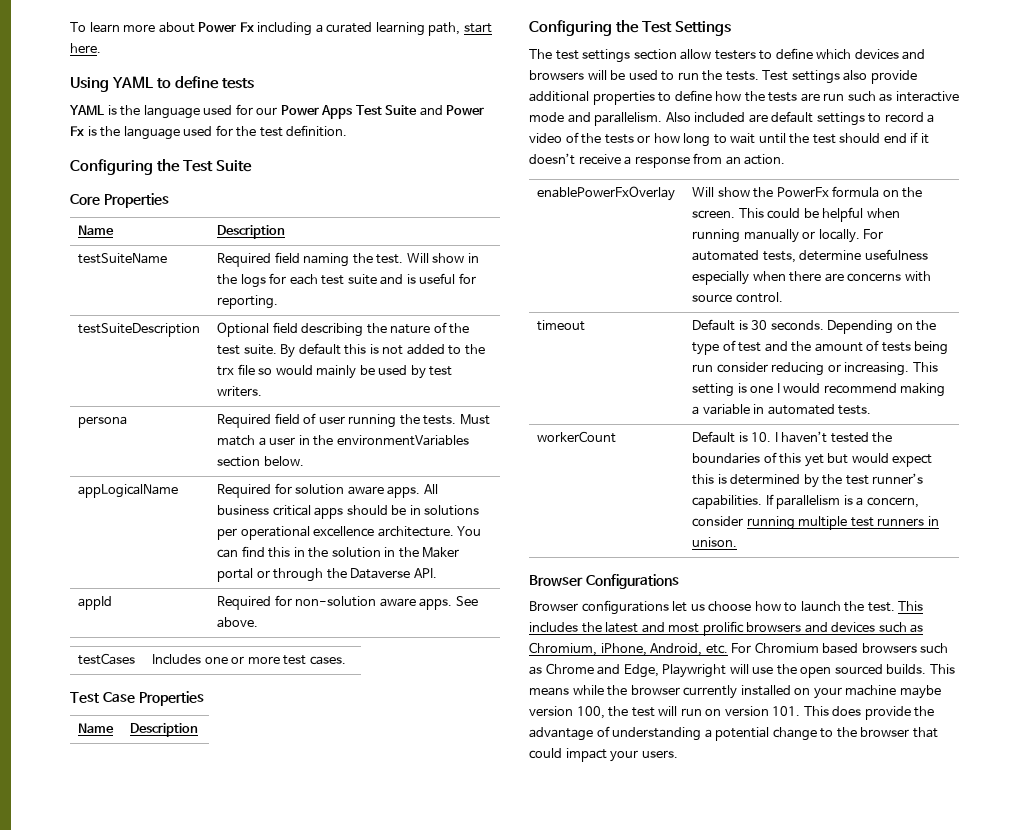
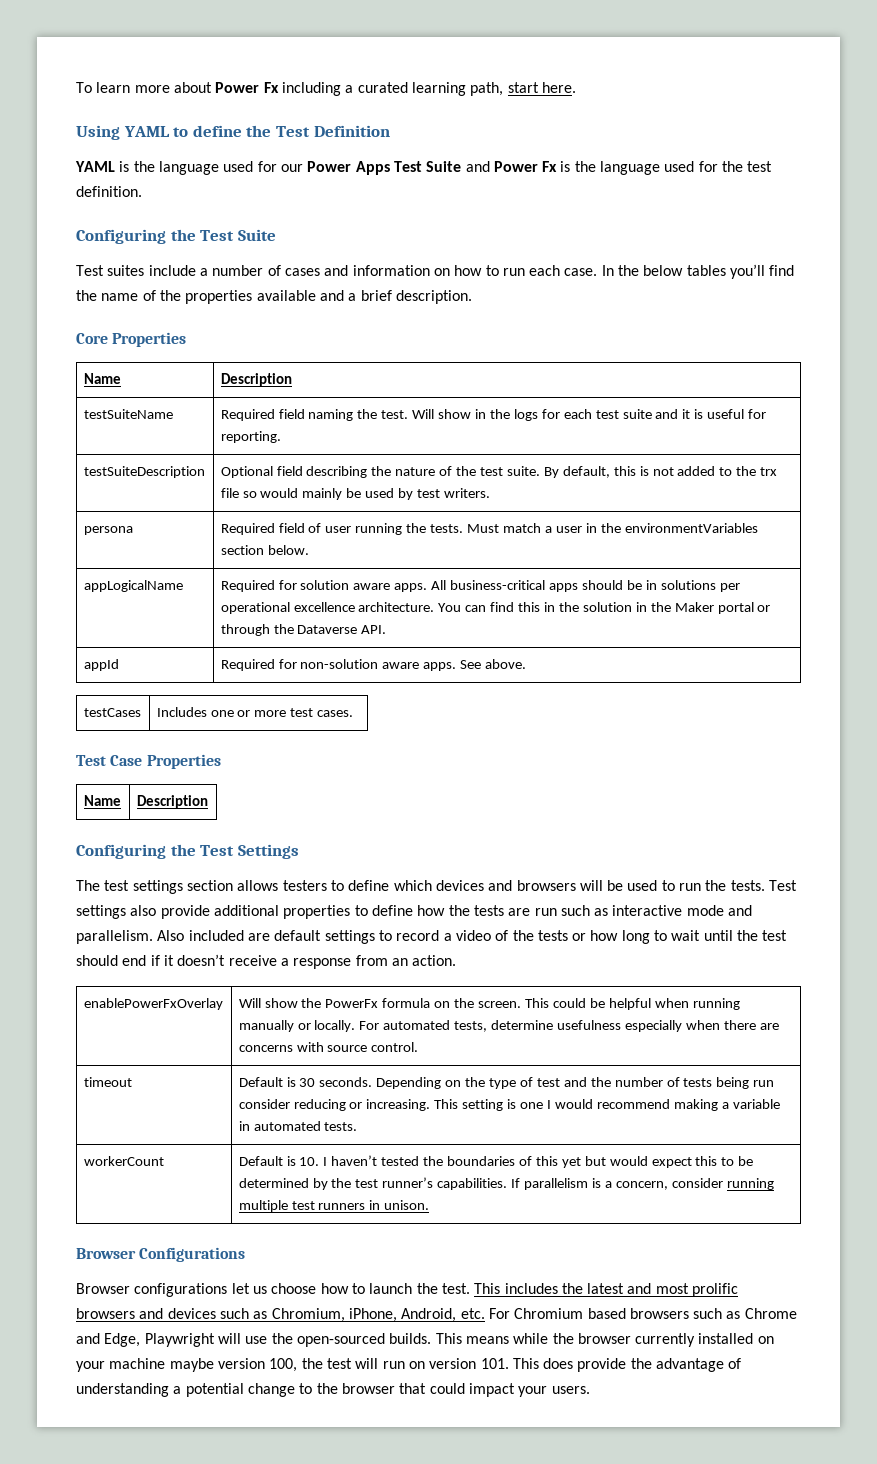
- Using YAML to define tests
+ Using YAML to define the Test Definition
+ Test suites include a number of cases and information on how to run each case. In the below tables you’ll find the name of the properties available and a brief description.
- testSuiteName | Required field naming the test. Will show in the logs for each test suite and is useful for reporting.
+ testSuiteName | Required field naming the test. Will show in the logs for each test suite and it is useful for reporting.
- testSuiteDescription | Optional field describing the nature of the test suite. By default this is not added to the trx file so would mainly be used by test writers.
+ testSuiteDescription | Optional field describing the nature of the test suite. By default, this is not added to the trx file so would mainly be used by test writers.
- appLogicalName | Required for solution aware apps. All business critical apps should be in solutions per operational excellence architecture. You can find this in the solution in the Maker portal or through the Dataverse API.
+ appLogicalName | Required for solution aware apps. All business-critical apps should be in solutions per operational excellence architecture. You can find this in the solution in the Maker portal or through the Dataverse API.
- The test settings section allow testers to define which devices and browsers will be used to run the tests.
+ The test settings section allows testers to define which devices and browsers will be used to run the tests.
- timeout | Default is 30 seconds. Depending on the type of test and the amount of tests being run consider reducing or increasing. This setting is one I would recommend making a variable in automated tests.
+ timeout | Default is 30 seconds. Depending on the type of test and the number of tests being run consider reducing or increasing. This setting is one I would recommend making a variable in automated tests.
- workerCount | Default is 10. I haven’t tested the boundaries of this yet but would expect this is determined by the test runner’s capabilities. If parallelism is a concern, consider running multiple test runners in unison.
+ workerCount | Default is 10. I haven’t tested the boundaries of this yet but would expect this to be determined by the test runner’s capabilities. If parallelism is a concern, consider running multiple test runners in unison.
- This includes the latest and most prolific browsers and devices such as Chromium, iPhone, Android, etc. For Chromium based browsers such as Chrome and Edge, Playwright will use the open sourced builds.
+ This includes the latest and most prolific browsers and devices such as Chromium, iPhone, Android, etc. For Chromium based browsers such as Chrome and Edge, Playwright will use the open-sourced builds.

